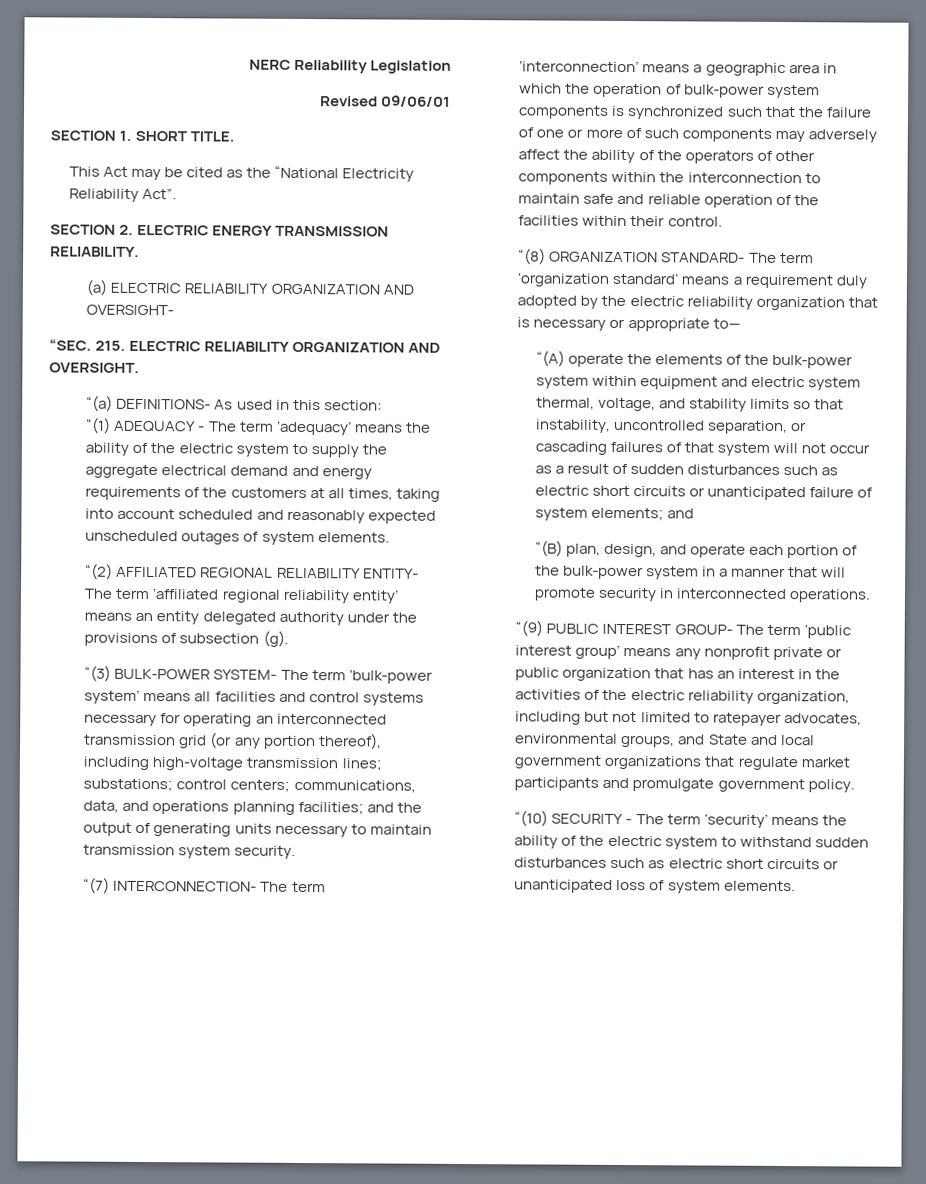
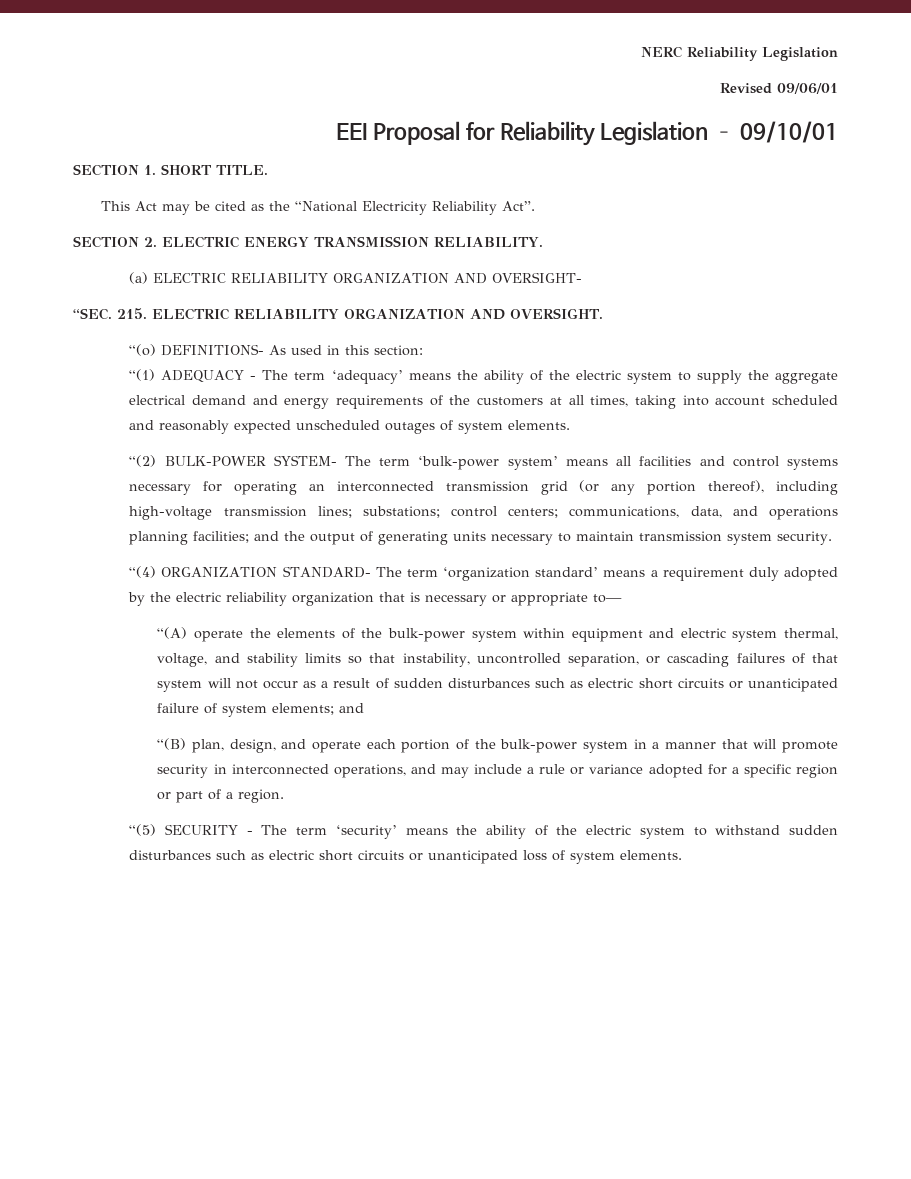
+ EEI Proposal for Reliability Legislation – 09/10/01
- “(a) DEFINITIONS- As used in this section:
+ “(o) DEFINITIONS- As used in this section:
- “(2) AFFILIATED REGIONAL RELIABILITY ENTITY- The term ‘affiliated regional reliability entity’ means an entity delegated authority under the provisions of subsection (g).
- “(3) BULK-POWER SYSTEM- The term ‘bulk-power system’ means all facilities and control systems necessary for operating an interconnected transmission grid (or any portion thereof), including high-voltage transmission lines; substations; control centers; communications, data, and operations planning facilities; and the output of generating units necessary to maintain transmission system security.
+ “(2) BULK-POWER SYSTEM- The term ‘bulk-power system’ means all facilities and control systems necessary for operating an interconnected transmission grid (or any portion thereof), including high-voltage transmission lines; substations; control centers; communications, data, and operations planning facilities; and the output of generating units necessary to maintain transmission system security.
- “(7) INTERCONNECTION- The term ‘interconnection’ means a geographic area in which the operation of bulk-power system components is synchronized such that the failure of one or more of such components may adversely affect the ability of the operators of other components within the interconnection to maintain safe and reliable operation of the facilities within their control.
- “(8) ORGANIZATION STANDARD- The term ‘organization standard’ means a requirement duly adopted by the electric reliability organization that is necessary or appropriate to—
+ “(4) ORGANIZATION STANDARD- The term ‘organization standard’ means a requirement duly adopted by the electric reliability organization that is necessary or appropriate to—
- “(B) plan, design, and operate each portion of the bulk-power system in a manner that will promote security in interconnected operations.
- “(9) PUBLIC INTEREST GROUP- The term ‘public interest group’ means any nonprofit private or public organization that has an interest in the activities of the electric reliability organization, including but not limited to ratepayer advocates, environmental groups, and State and local government organizations that regulate market participants and promulgate government policy.
- “(10) SECURITY - The term ‘security’ means the ability of the electric system to withstand sudden disturbances such as electric short circuits or unanticipated loss of system elements.
+ “(B) plan, design, and operate each portion of the bulk-power system in a manner that will promote security in interconnected operations, and may include a rule or variance adopted for a specific region or part of a region.
+ “(5) SECURITY - The term ‘security’ means the ability of the electric system to withstand sudden disturbances such as electric short circuits or unanticipated loss of system elements.

